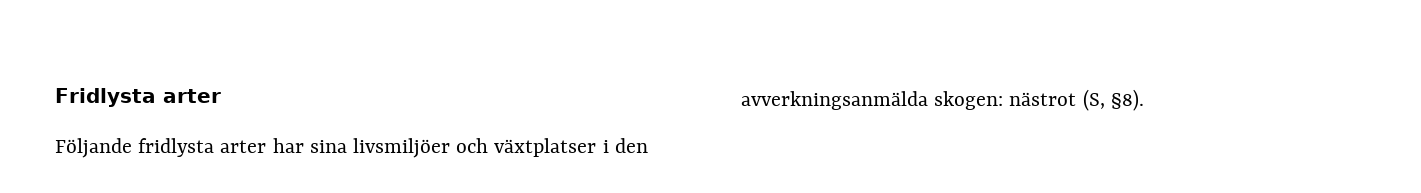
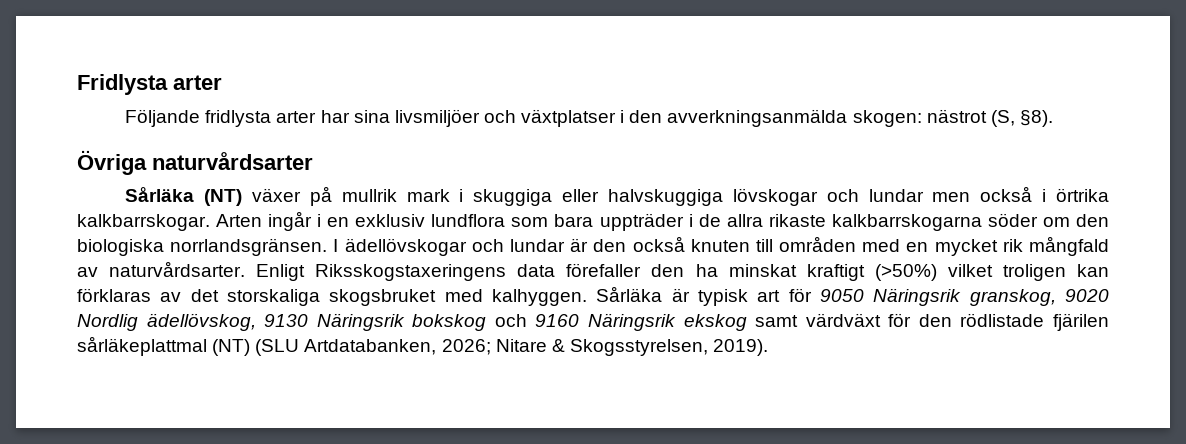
+ Övriga naturvårdsarter
+ Sårläka (NT) växer på mullrik mark i skuggiga eller halvskuggiga lövskogar och lundar men också i örtrika kalkbarrskogar. Arten ingår i en exklusiv lundflora som bara uppträder i de allra rikaste kalkbarrskogarna söder om den biologiska norrlandsgränsen. I ädellövskogar och lundar är den också knuten till områden med en mycket rik mångfald av naturvårdsarter. Enligt Riksskogstaxeringens data förefaller den ha minskat kraftigt (>50%) vilket troligen kan förklaras av det storskaliga skogsbruket med kalhyggen. Sårläka är typisk art för 9050 Näringsrik granskog, 9020 Nordlig ädellövskog, 9130 Näringsrik bokskog och 9160 Näringsrik ekskog samt värdväxt för den rödlistade fjärilen sårläkeplattmal (NT) (SLU Artdatabanken, 2026; Nitare & Skogsstyrelsen, 2019).

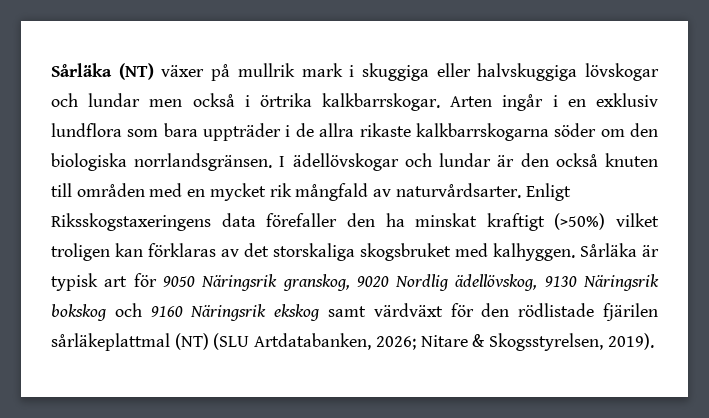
- Fridlysta arter
- Följande fridlysta arter har sina livsmiljöer och växtplatser i den avverkningsanmälda skogen: nästrot (S, §8).
- Övriga naturvårdsarter

